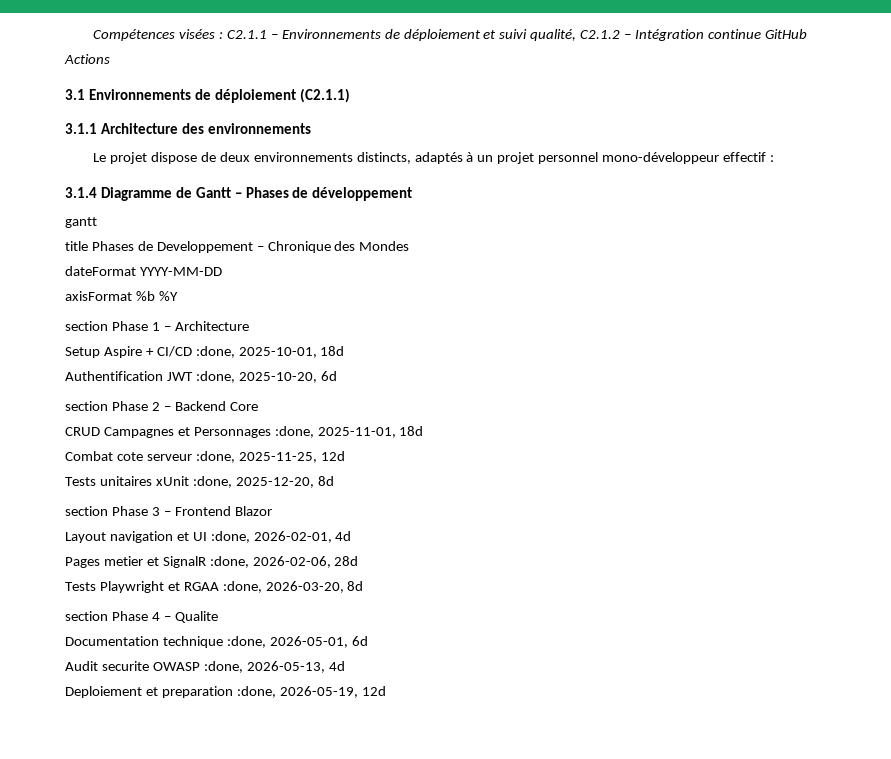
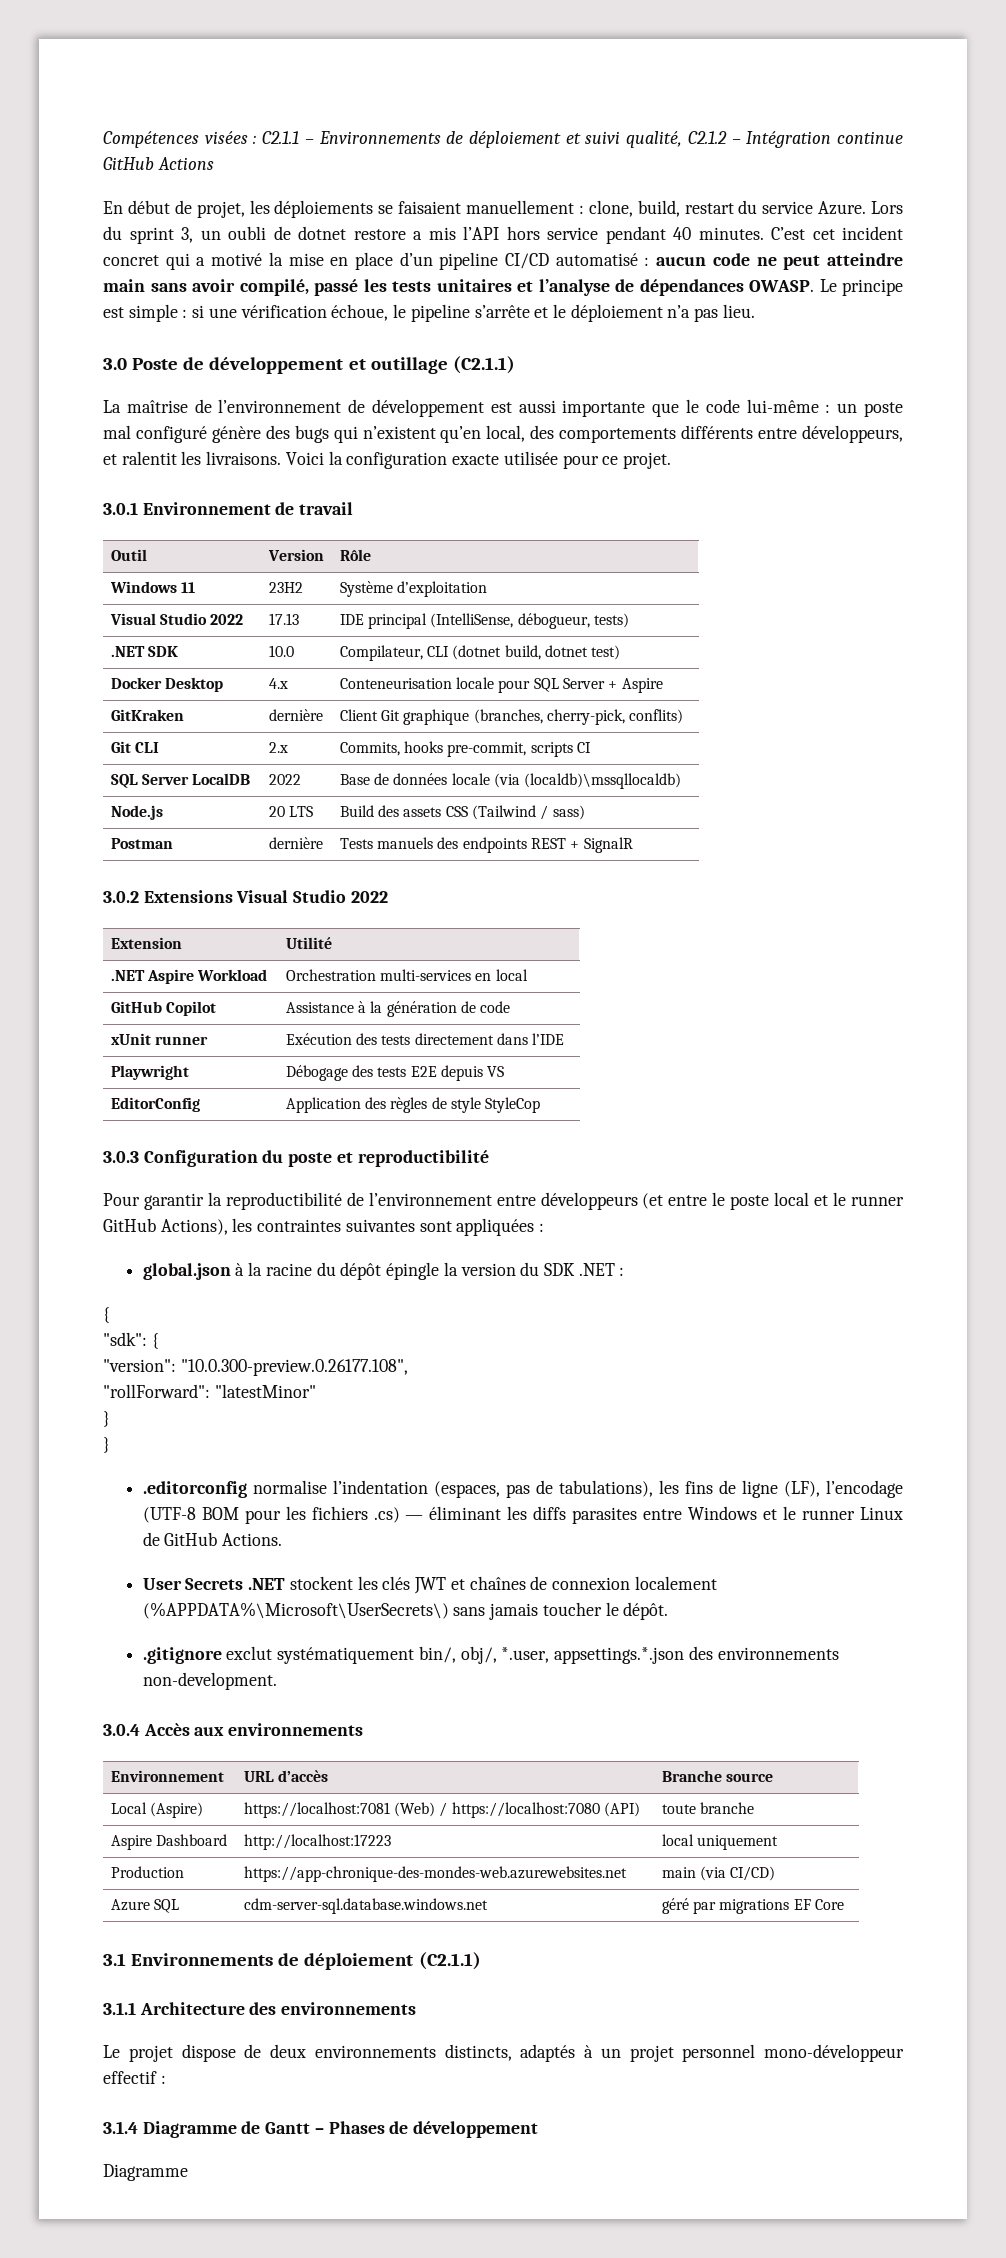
+ En début de projet, les déploiements se faisaient manuellement : clone, build, restart du service Azure. Lors du sprint 3, un oubli de dotnet restore a mis l’API hors service pendant 40 minutes. C’est cet incident concret qui a motivé la mise en place d’un pipeline CI/CD automatisé : aucun code ne peut atteindre main sans avoir compilé, passé les tests unitaires et l’analyse de dépendances OWASP. Le principe est simple : si une vérification échoue, le pipeline s’arrête et le déploiement n’a pas lieu.
+ 3.0 Poste de développement et outillage (C2.1.1)
+ La maîtrise de l’environnement de développement est aussi importante que le code lui-même : un poste mal configuré génère des bugs qui n’existent qu’en local, des comportements différents entre développeurs, et ralentit les livraisons. Voici la configuration exacte utilisée pour ce projet.
+ 3.0.1 Environnement de travail
+ Outil | Version | Rôle
+ Windows 11 | 23H2 | Système d’exploitation
+ Visual Studio 2022 | 17.13 | IDE principal (IntelliSense, débogueur, tests)
+ .NET SDK | 10.0 | Compilateur, CLI (dotnet build, dotnet test)
+ Docker Desktop | 4.x | Conteneurisation locale pour SQL Server + Aspire
+ GitKraken | dernière | Client Git graphique (branches, cherry-pick, conflits)
+ Git CLI | 2.x | Commits, hooks pre-commit, scripts CI
+ SQL Server LocalDB | 2022 | Base de données locale (via (localdb)\mssqllocaldb)
+ Node.js | 20 LTS | Build des assets CSS (Tailwind / sass)
+ Postman | dernière | Tests manuels des endpoints REST + SignalR
+ 3.0.2 Extensions Visual Studio 2022
+ Extension | Utilité
+ .NET Aspire Workload | Orchestration multi-services en local
+ GitHub Copilot | Assistance à la génération de code
+ xUnit runner | Exécution des tests directement dans l’IDE
+ Playwright | Débogage des tests E2E depuis VS
+ EditorConfig | Application des règles de style StyleCop
+ 3.0.3 Configuration du poste et reproductibilité
+ Pour garantir la reproductibilité de l’environnement entre développeurs (et entre le poste local et le runner GitHub Actions), les contraintes suivantes sont appliquées :
+ global.json à la racine du dépôt épingle la version du SDK .NET :
+ {
+ "sdk": {
+ "version": "10.0.300-preview.0.26177.108",
+ "rollForward": "latestMinor"
+ }
+ }
+ .editorconfig normalise l’indentation (espaces, pas de tabulations), les fins de ligne (LF), l’encodage (UTF-8 BOM pour les fichiers .cs) — éliminant les diffs parasites entre Windows et le runner Linux de GitHub Actions.
+ User Secrets .NET stockent les clés JWT et chaînes de connexion localement (%APPDATA%\Microsoft\UserSecrets\) sans jamais toucher le dépôt.
+ .gitignore exclut systématiquement bin/, obj/, *.user, appsettings.*.json des environnements non-development.
+ 3.0.4 Accès aux environnements
+ Environnement | URL d’accès | Branche source
+ Local (Aspire) | https://localhost:7081 (Web) / https://localhost:7080 (API) | toute branche
+ Aspire Dashboard | http://localhost:17223 | local uniquement
+ Production | https://app-chronique-des-mondes-web.azurewebsites.net | main (via CI/CD)
+ Azure SQL | cdm-server-sql.database.windows.net | géré par migrations EF Core
  3.1.4 Diagramme de Gantt – Phases de développement
- gantt
- title Phases de Developpement – Chronique des Mondes
- dateFormat YYYY-MM-DD
- axisFormat %b %Y
- section Phase 1 – Architecture
- Setup Aspire + CI/CD :done, 2025-10-01, 18d
- Authentification JWT :done, 2025-10-20, 6d
- section Phase 2 – Backend Core
- CRUD Campagnes et Personnages :done, 2025-11-01, 18d
- Combat cote serveur :done, 2025-11-25, 12d
- Tests unitaires xUnit :done, 2025-12-20, 8d
- section Phase 3 – Frontend Blazor
- Layout navigation et UI :done, 2026-02-01, 4d
- Pages metier et SignalR :done, 2026-02-06, 28d
- Tests Playwright et RGAA :done, 2026-03-20, 8d
- section Phase 4 – Qualite
- Documentation technique :done, 2026-05-01, 6d
- Audit securite OWASP :done, 2026-05-13, 4d
- Deploiement et preparation :done, 2026-05-19, 12d
+ Diagramme

